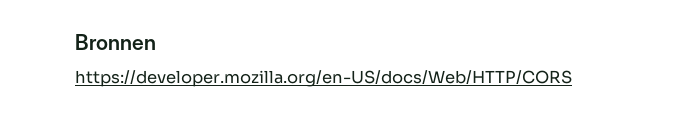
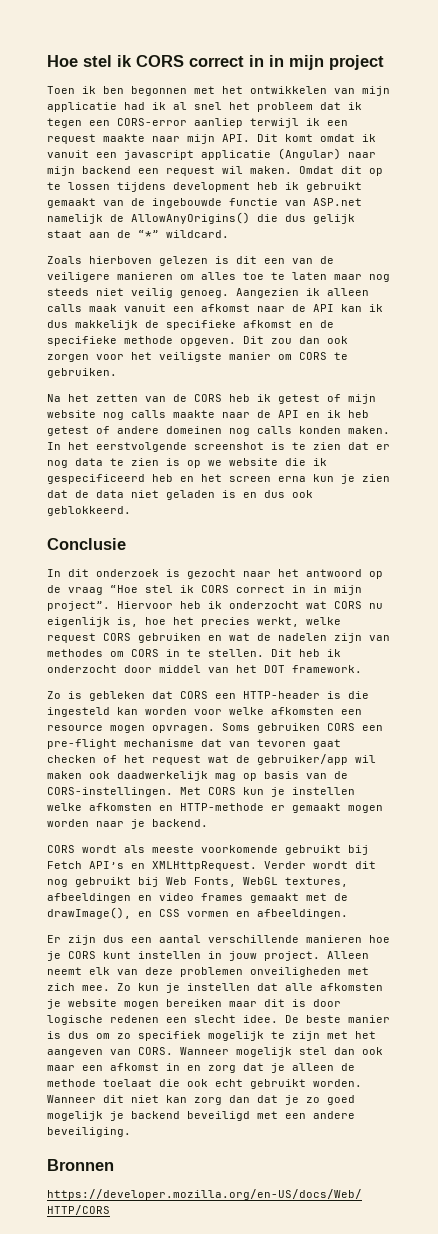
+ Hoe stel ik CORS correct in in mijn project
+ Toen ik ben begonnen met het ontwikkelen van mijn applicatie had ik al snel het probleem dat ik tegen een CORS-error aanliep terwijl ik een request maakte naar mijn API. Dit komt omdat ik vanuit een javascript applicatie (Angular) naar mijn backend een request wil maken. Omdat dit op te lossen tijdens development heb ik gebruikt gemaakt van de ingebouwde functie van ASP.net namelijk de AllowAnyOrigins() die dus gelijk staat aan de “*” wildcard.
+ Zoals hierboven gelezen is dit een van de veiligere manieren om alles toe te laten maar nog steeds niet veilig genoeg. Aangezien ik alleen calls maak vanuit een afkomst naar de API kan ik dus makkelijk de specifieke afkomst en de specifieke methode opgeven. Dit zou dan ook zorgen voor het veiligste manier om CORS te gebruiken.
+ Na het zetten van de CORS heb ik getest of mijn website nog calls maakte naar de API en ik heb getest of andere domeinen nog calls konden maken. In het eerstvolgende screenshot is te zien dat er nog data te zien is op we website die ik gespecificeerd heb en het screen erna kun je zien dat de data niet geladen is en dus ook geblokkeerd.
+ Conclusie
+ In dit onderzoek is gezocht naar het antwoord op de vraag “Hoe stel ik CORS correct in in mijn project”. Hiervoor heb ik onderzocht wat CORS nu eigenlijk is, hoe het precies werkt, welke request CORS gebruiken en wat de nadelen zijn van methodes om CORS in te stellen. Dit heb ik onderzocht door middel van het DOT framework.
+ Zo is gebleken dat CORS een HTTP-header is die ingesteld kan worden voor welke afkomsten een resource mogen opvragen. Soms gebruiken CORS een pre-flight mechanisme dat van tevoren gaat checken of het request wat de gebruiker/app wil maken ook daadwerkelijk mag op basis van de CORS-instellingen. Met CORS kun je instellen welke afkomsten en HTTP-methode er gemaakt mogen worden naar je backend.
+ CORS wordt als meeste voorkomende gebruikt bij Fetch API’s en XMLHttpRequest. Verder wordt dit nog gebruikt bij Web Fonts, WebGL textures, afbeeldingen en video frames gemaakt met de drawImage(), en CSS vormen en afbeeldingen.
+ Er zijn dus een aantal verschillende manieren hoe je CORS kunt instellen in jouw project. Alleen neemt elk van deze problemen onveiligheden met zich mee. Zo kun je instellen dat alle afkomsten je website mogen bereiken maar dit is door logische redenen een slecht idee. De beste manier is dus om zo specifiek mogelijk te zijn met het aangeven van CORS. Wanneer mogelijk stel dan ook maar een afkomst in en zorg dat je alleen de methode toelaat die ook echt gebruikt worden. Wanneer dit niet kan zorg dan dat je zo goed mogelijk je backend beveiligd met een andere beveiliging.

